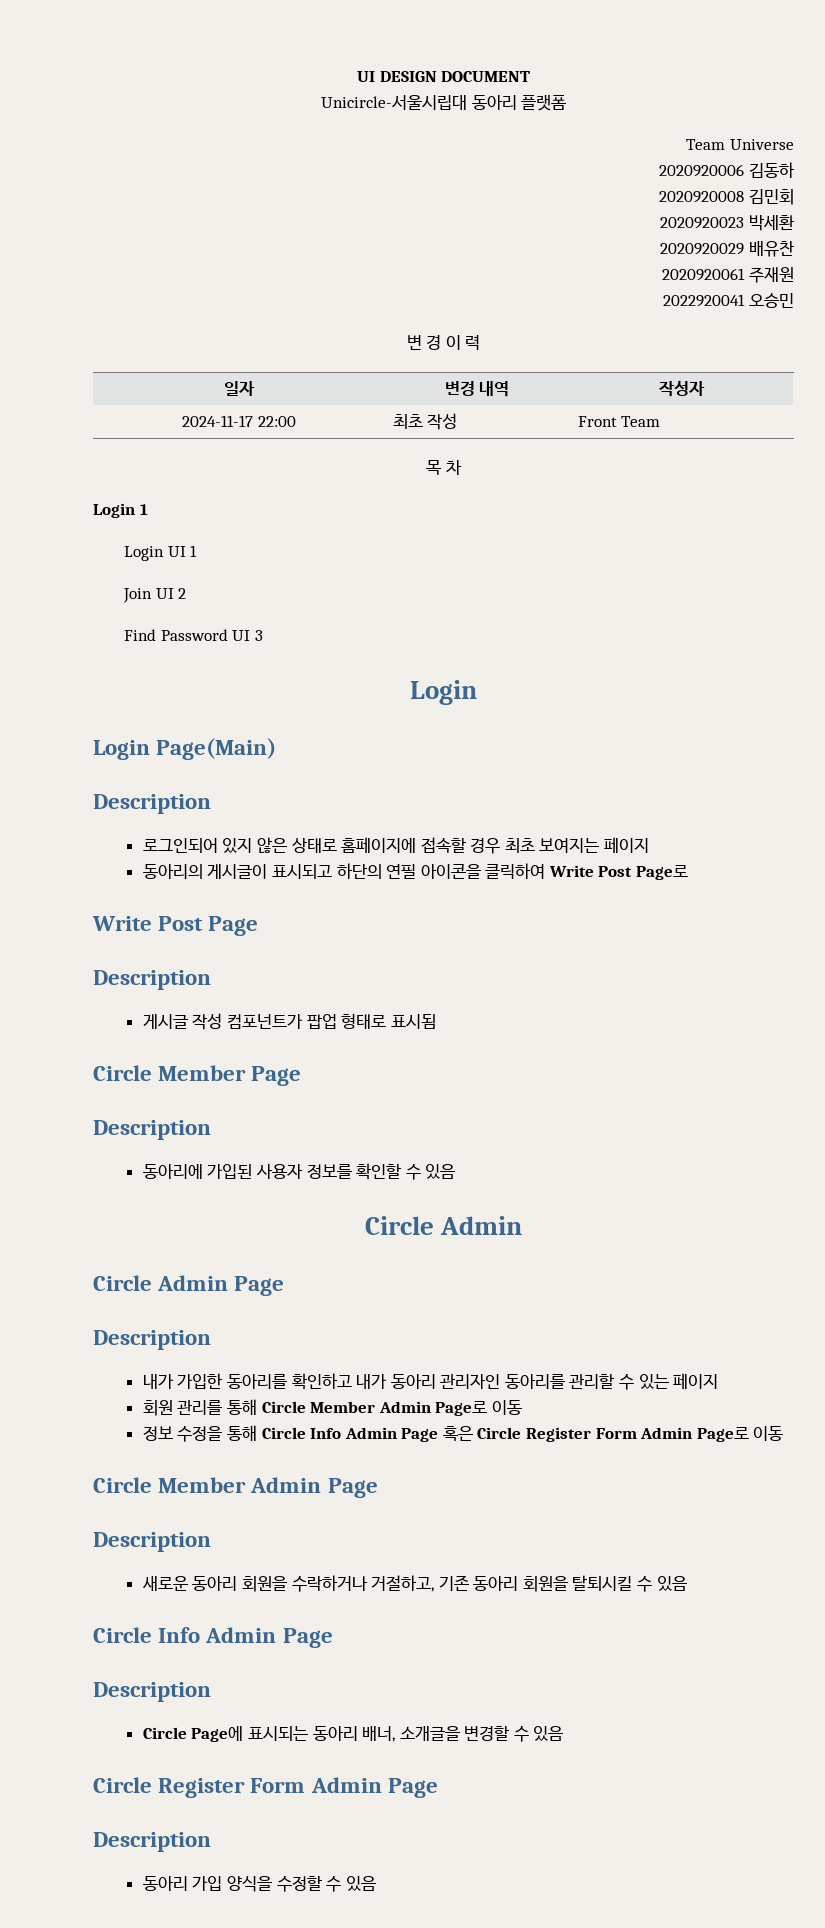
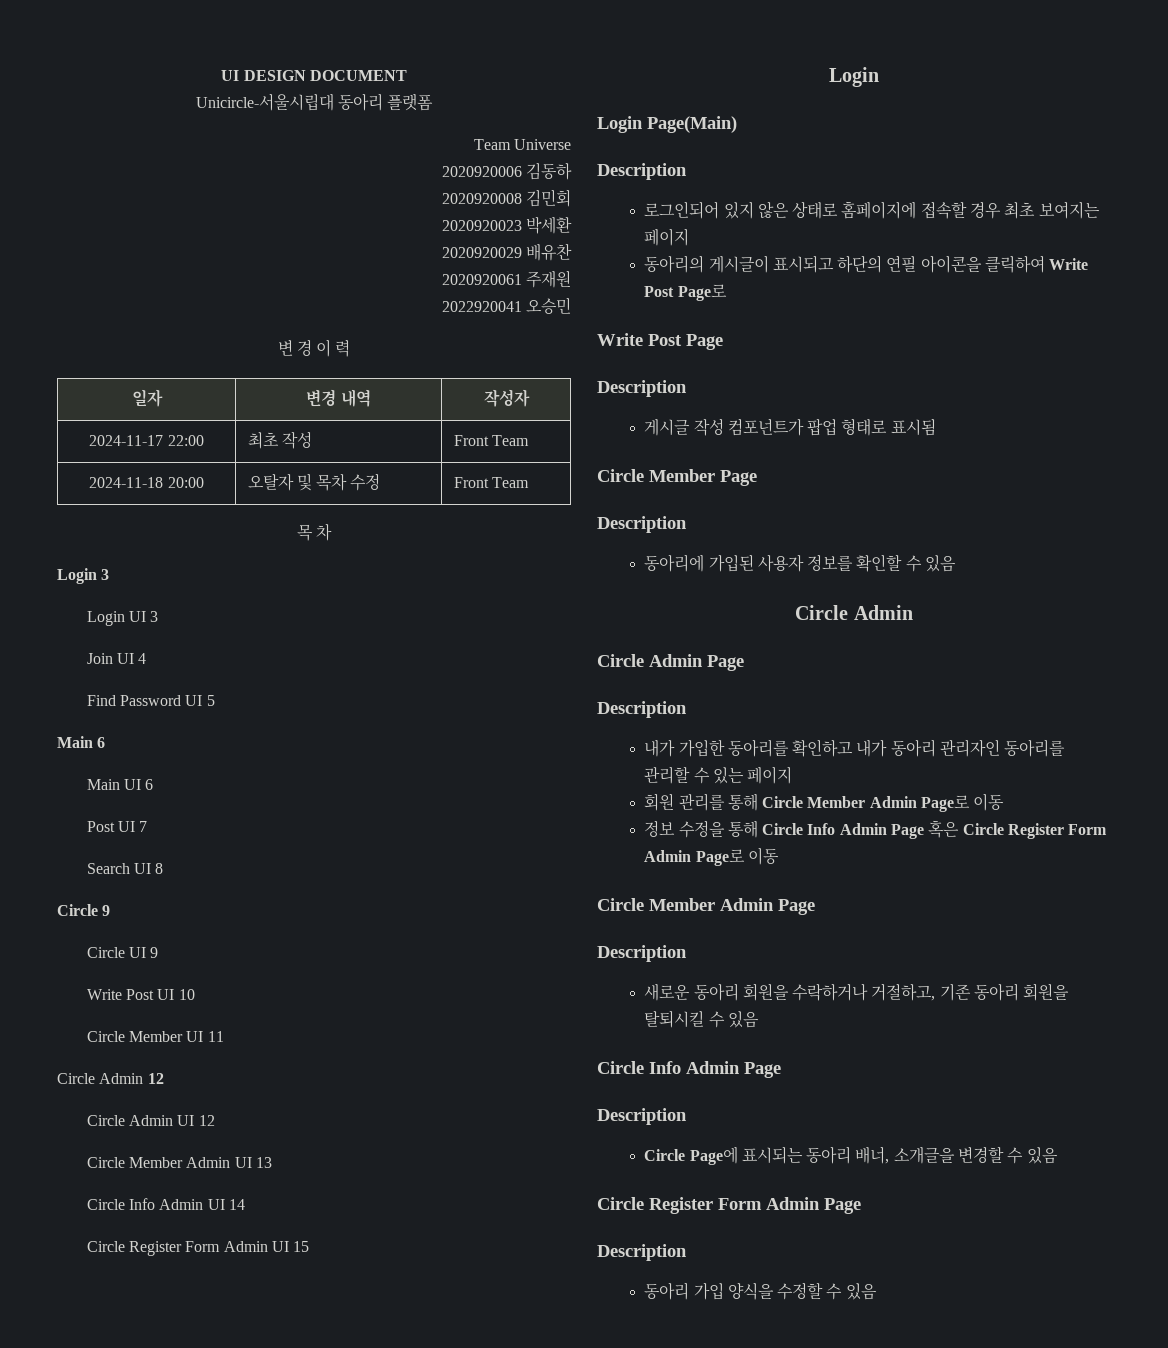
+ 2024-11-18 20:00 | 오탈자 및 목차 수정 | Front Team
- Login 1
+ Login 3
- Login UI 1
+ Login UI 3
- Join UI 2
+ Join UI 4
- Find Password UI 3
+ Find Password UI 5
+ Main 6
+ Main UI 6
+ Post UI 7
+ Search UI 8
+ Circle 9
+ Circle UI 9
+ Write Post UI 10
+ Circle Member UI 11
+ Circle Admin 12
+ Circle Admin UI 12
+ Circle Member Admin UI 13
+ Circle Info Admin UI 14
+ Circle Register Form Admin UI 15

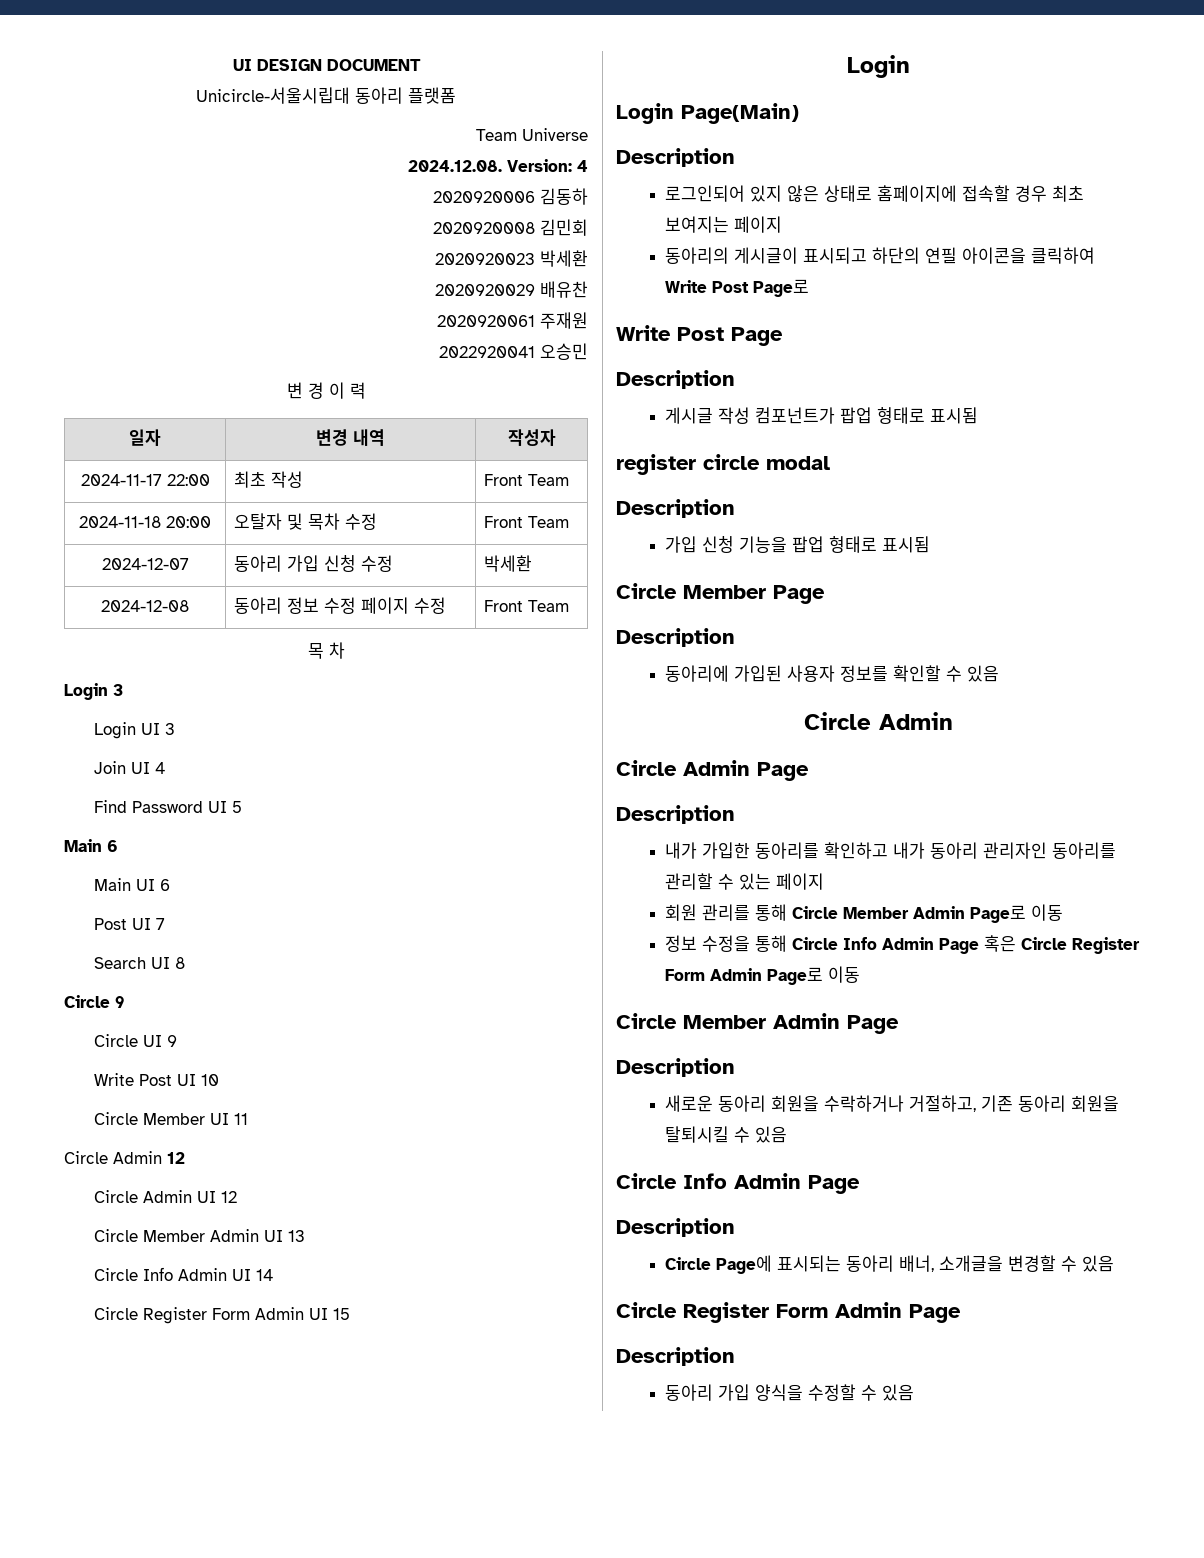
+ 2024.12.08. Version: 4
+ 2024-12-07 | 동아리 가입 신청 수정 | 박세환
+ 2024-12-08 | 동아리 정보 수정 페이지 수정 | Front Team
+ register circle modal
+ Description
+ 가입 신청 기능을 팝업 형태로 표시됨

